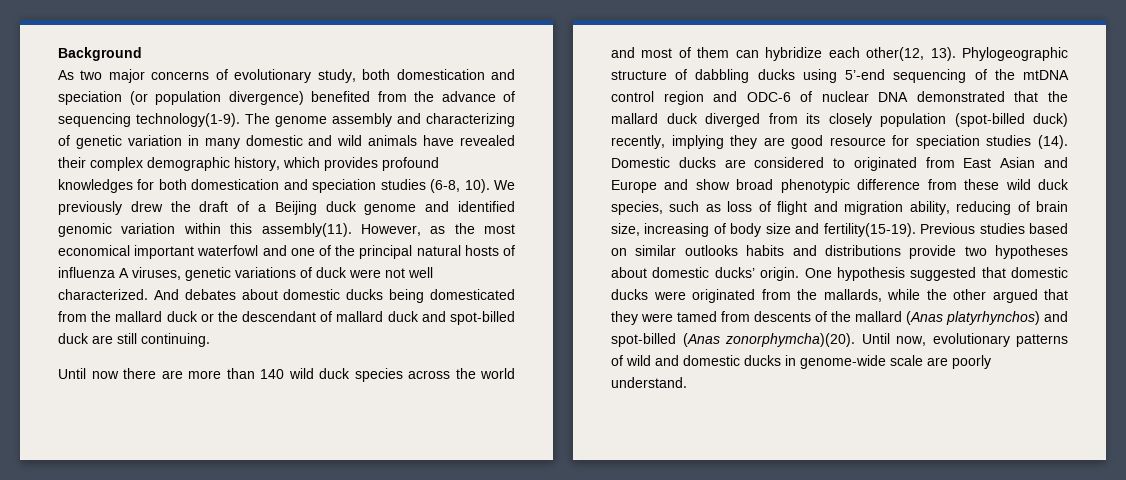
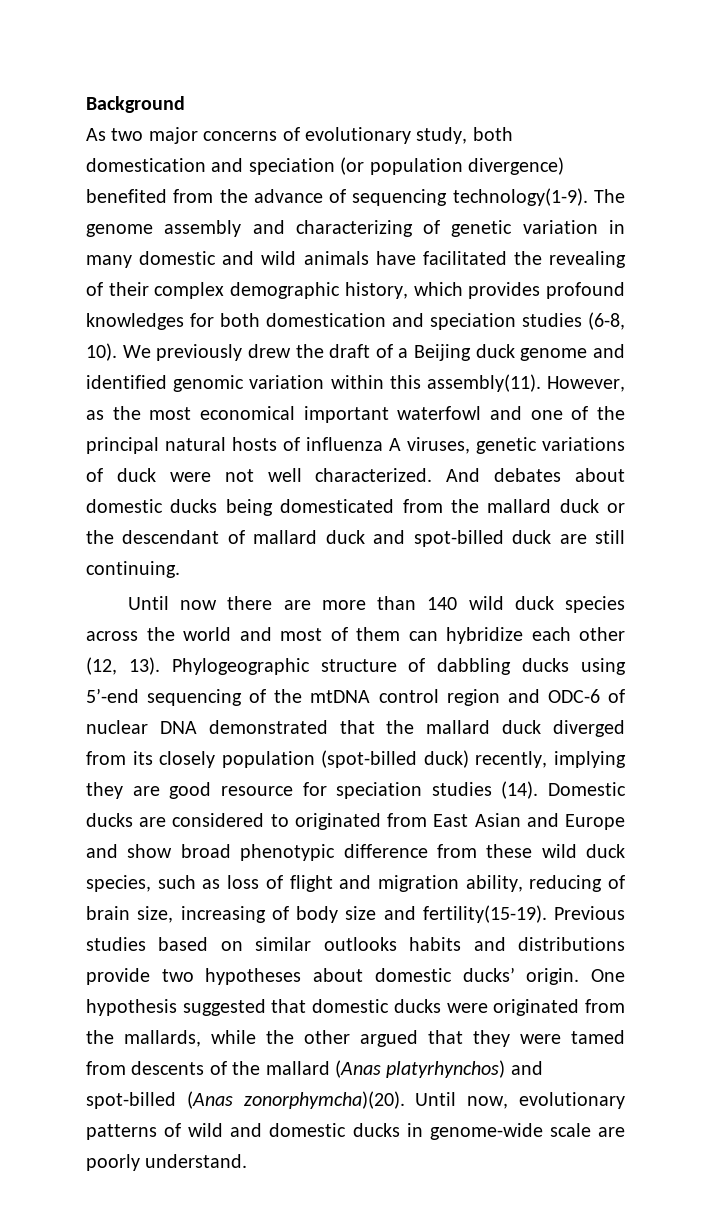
- The genome assembly and characterizing of genetic variation in many domestic and wild animals have revealed their complex demographic history, which provides profound knowledges for both domestication and speciation studies (6-8, 10).
+ The genome assembly and characterizing of genetic variation in many domestic and wild animals have facilitated the revealing of their complex demographic history, which provides profound knowledges for both domestication and speciation studies (6-8, 10).
- Until now there are more than 140 wild duck species across the world and most of them can hybridize each other(12, 13).
+ Until now there are more than 140 wild duck species across the world and most of them can hybridize each other (12, 13).

